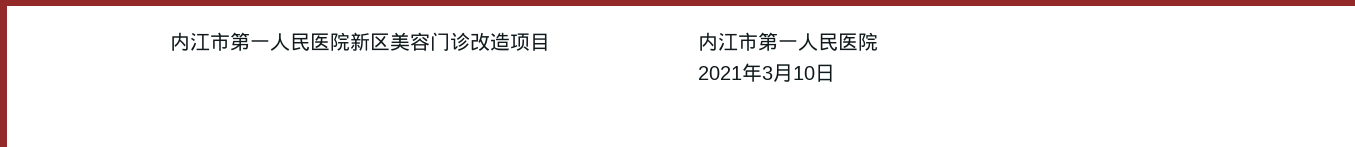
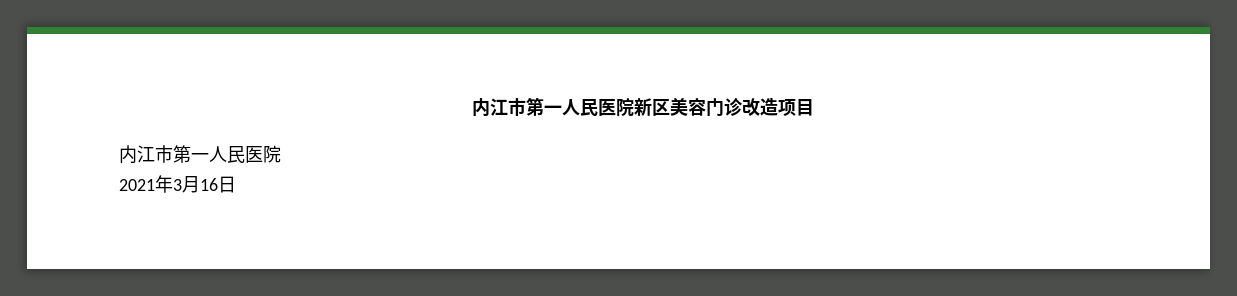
- 2021年3月10日
+ 2021年3月16日

